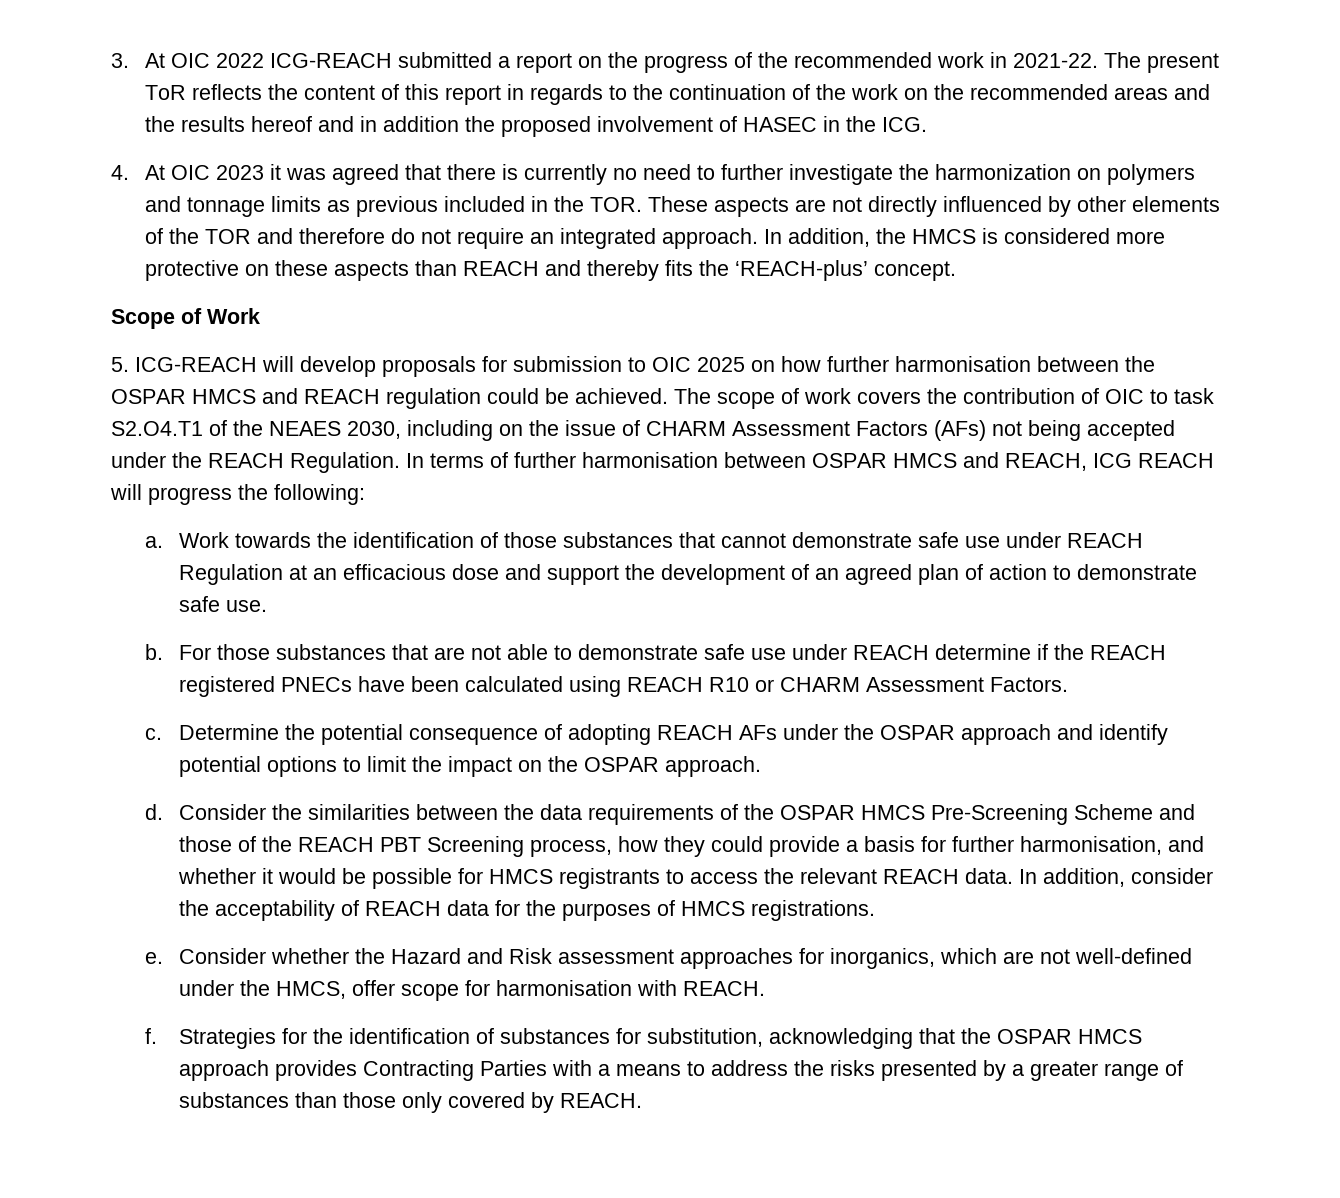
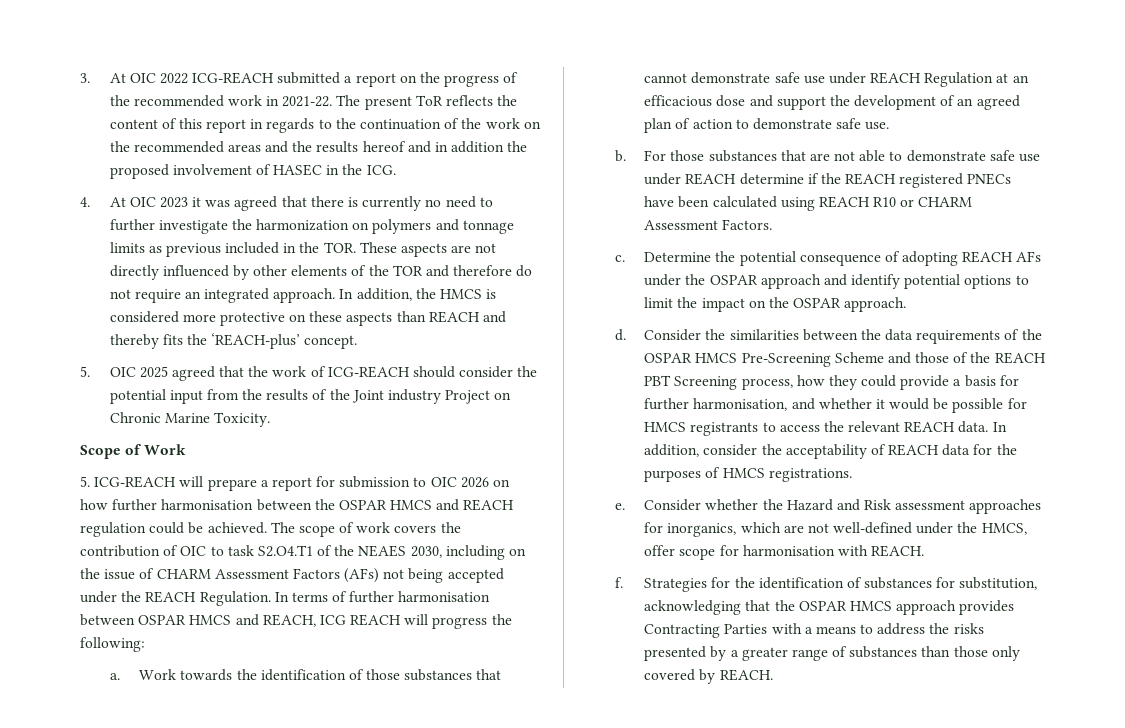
+ 5. OIC 2025 agreed that the work of ICG-REACH should consider the potential input from the results of the Joint industry Project on Chronic Marine Toxicity.
- 5. ICG-REACH will develop proposals for submission to OIC 2025 on how further harmonisation between the OSPAR HMCS and REACH regulation could be achieved.
+ 5. ICG-REACH will prepare a report for submission to OIC 2026 on how further harmonisation between the OSPAR HMCS and REACH regulation could be achieved.

